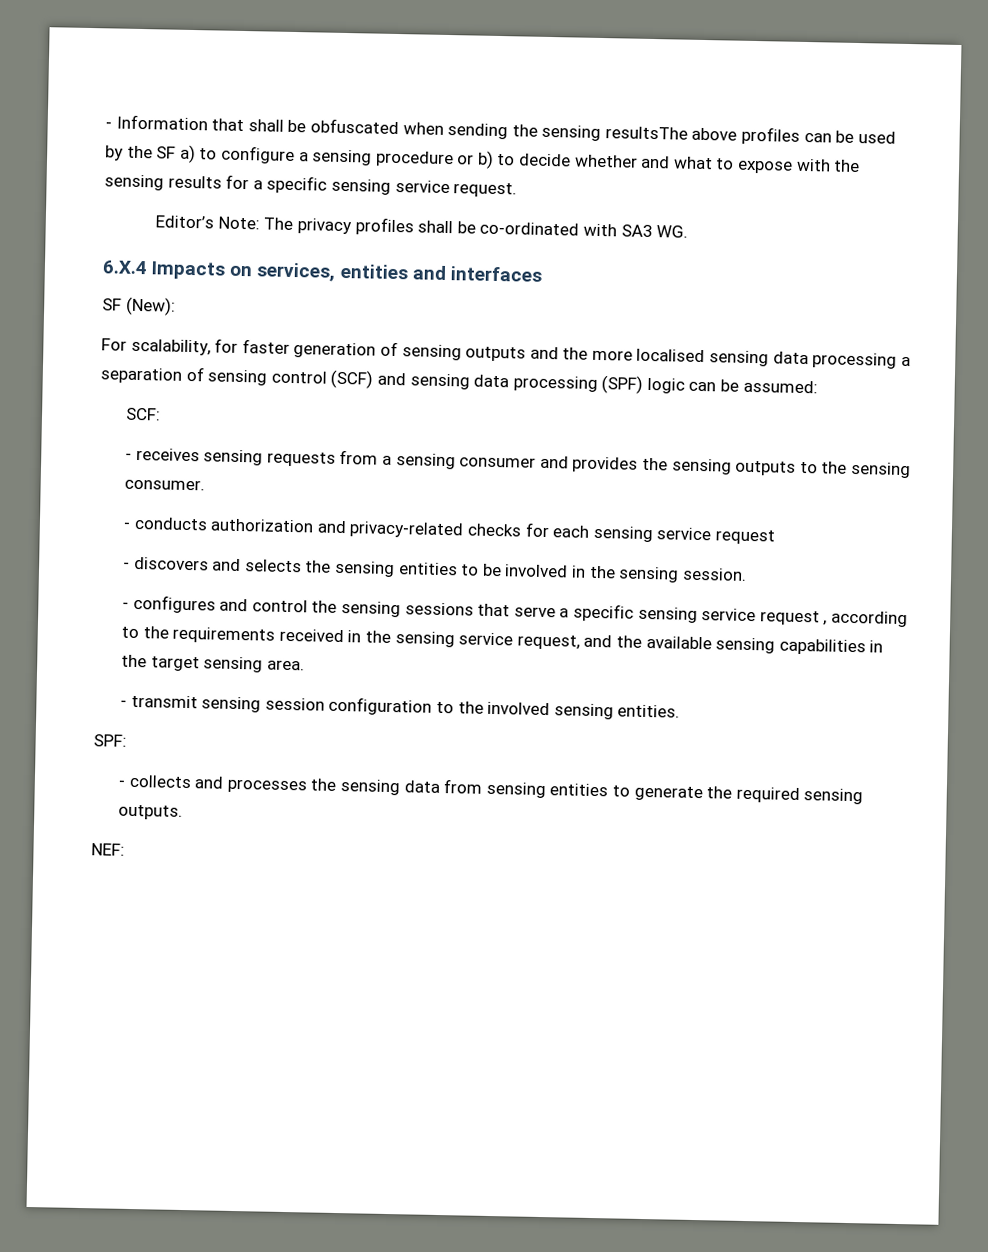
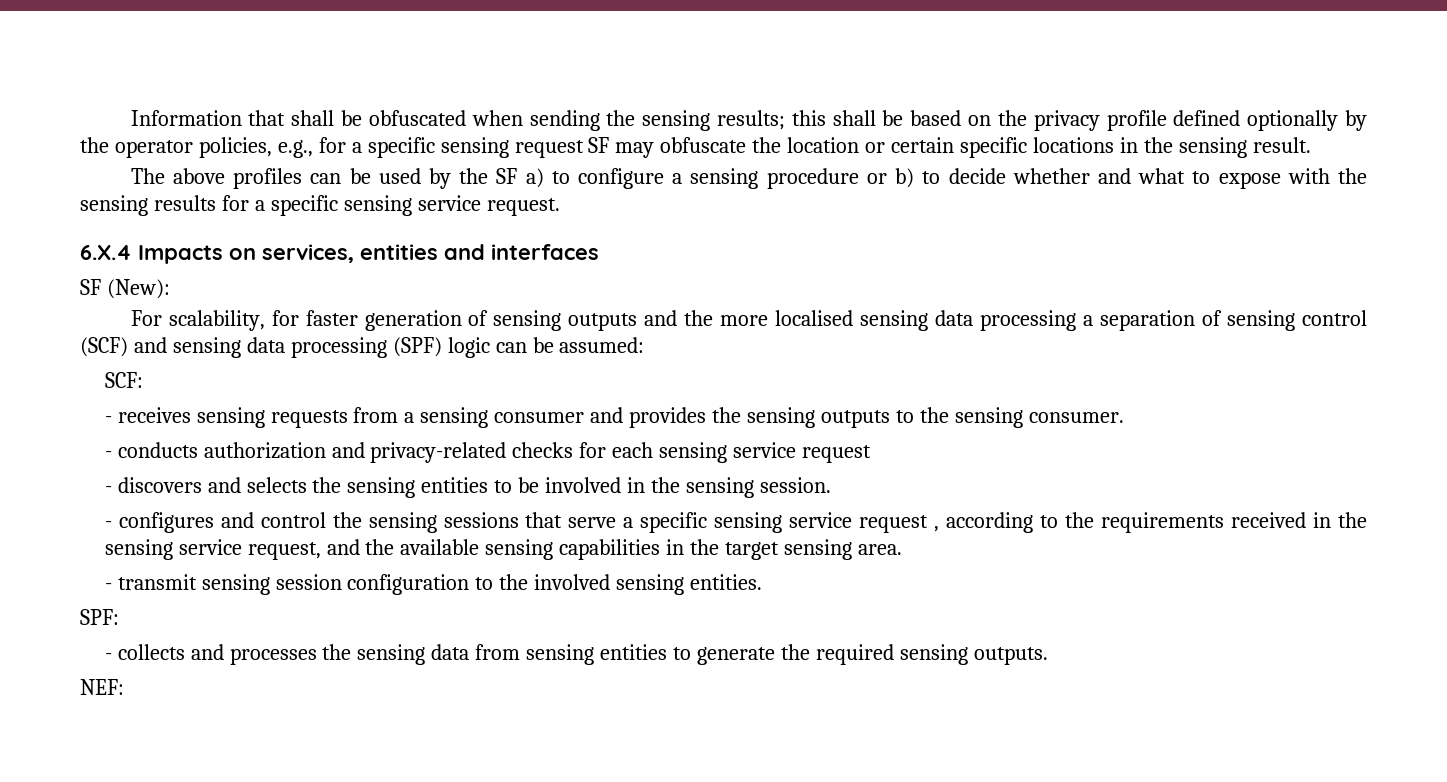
- - Information that shall be obfuscated when sending the sensing resultsThe above profiles can be used by the SF a) to configure a sensing procedure or b) to decide whether and what to expose with the sensing results for a specific sensing service request.
+ Information that shall be obfuscated when sending the sensing results; this shall be based on the privacy profile defined optionally by the operator policies, e.g., for a specific sensing request SF may obfuscate the location or certain specific locations in the sensing result.
+ The above profiles can be used by the SF a) to configure a sensing procedure or b) to decide whether and what to expose with the sensing results for a specific sensing service request.
- Editor’s Note: The privacy profiles shall be co-ordinated with SA3 WG.

